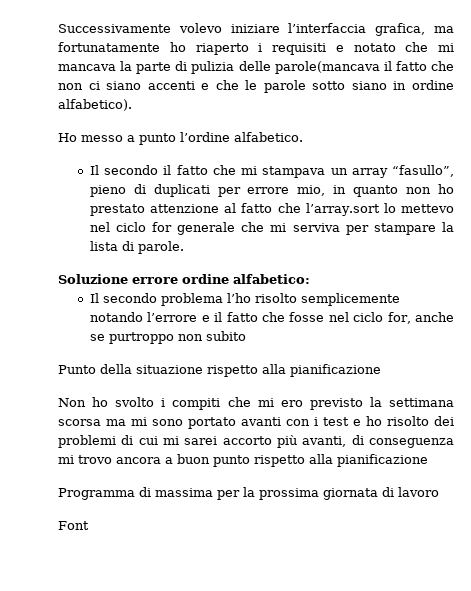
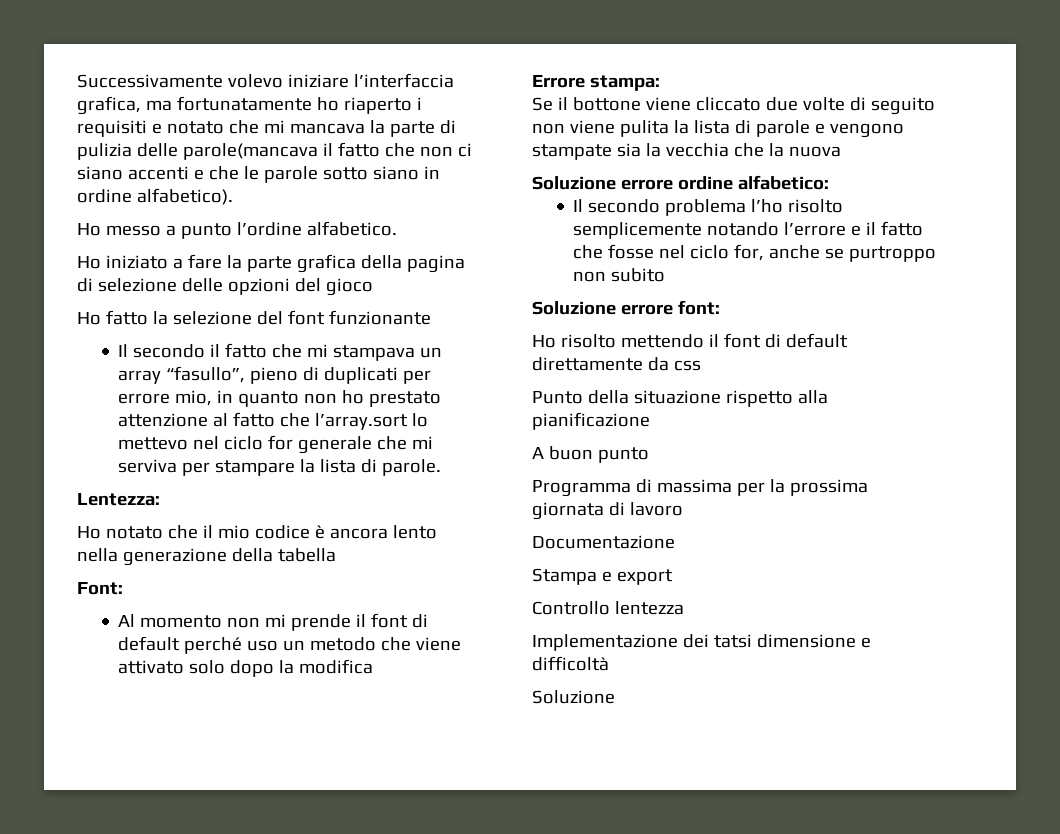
+ Ho iniziato a fare la parte grafica della pagina di selezione delle opzioni del gioco
+ Ho fatto la selezione del font funzionante
+ Lentezza:
+ Ho notato che il mio codice è ancora lento nella generazione della tabella
+ Font:
+ Al momento non mi prende il font di default perché uso un metodo che viene attivato solo dopo la modifica
+ Errore stampa:
+ Se il bottone viene cliccato due volte di seguito non viene pulita la lista di parole e vengono stampate sia la vecchia che la nuova
+ Soluzione errore font:
+ Ho risolto mettendo il font di default direttamente da css
- Non ho svolto i compiti che mi ero previsto la settimana scorsa ma mi sono portato avanti con i test e ho risolto dei problemi di cui mi sarei accorto più avanti, di conseguenza mi trovo ancora a buon punto rispetto alla pianificazione
+ A buon punto
- Font
+ Documentazione
+ Stampa e export
+ Controllo lentezza
+ Implementazione dei tatsi dimensione e difficoltà
+ Soluzione

